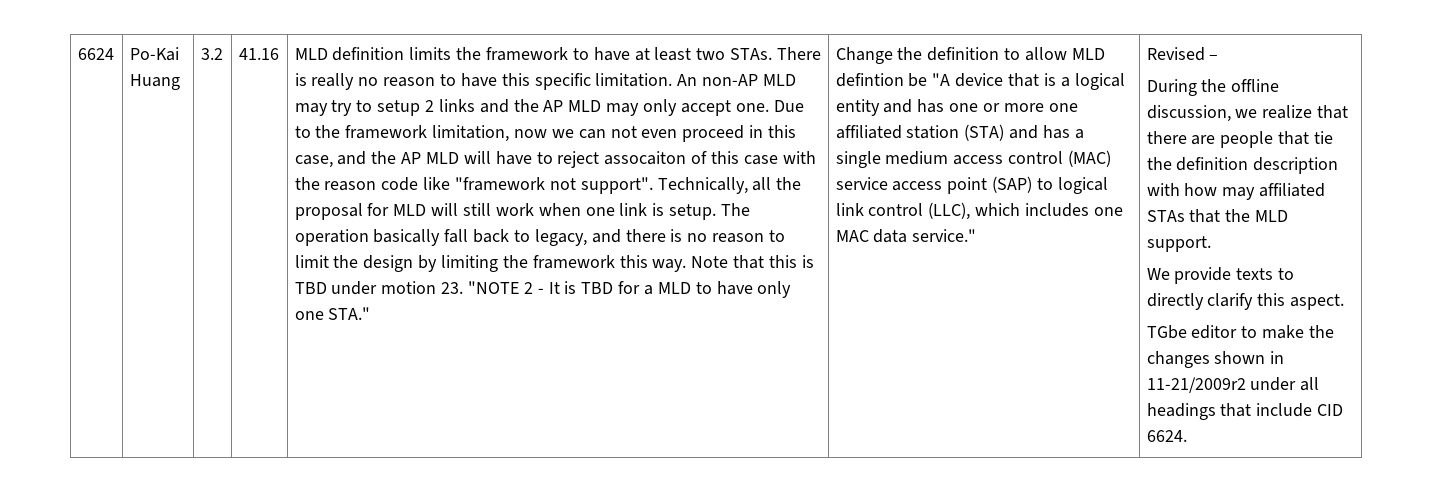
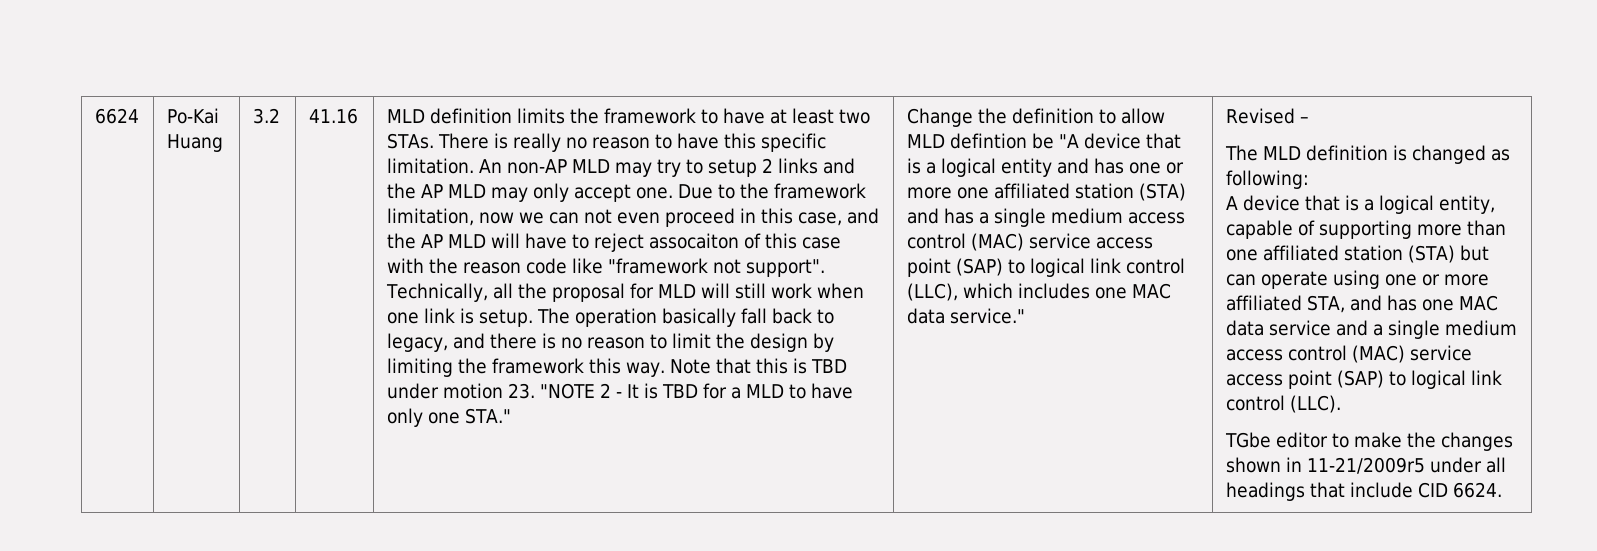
- During the offline discussion, we realize that there are people that tie the definition description with how may affiliated STAs that the MLD support.
- We provide texts to directly clarify this aspect.
+ The MLD definition is changed as following:
+ A device that is a logical entity, capable of supporting more than one affiliated station (STA) but can operate using one or more affiliated STA, and has one MAC data service and a single medium access control (MAC) service access point (SAP) to logical link control (LLC).
- TGbe editor to make the changes shown in 11-21/2009r2 under all headings that include CID 6624.
+ TGbe editor to make the changes shown in 11-21/2009r5 under all headings that include CID 6624.

